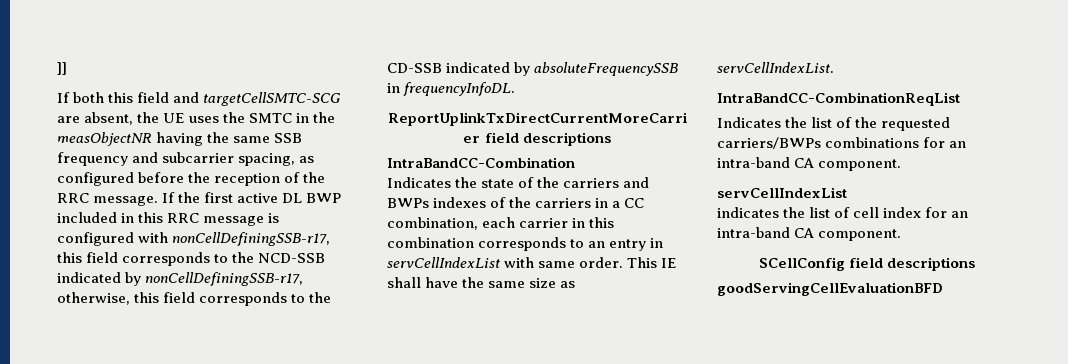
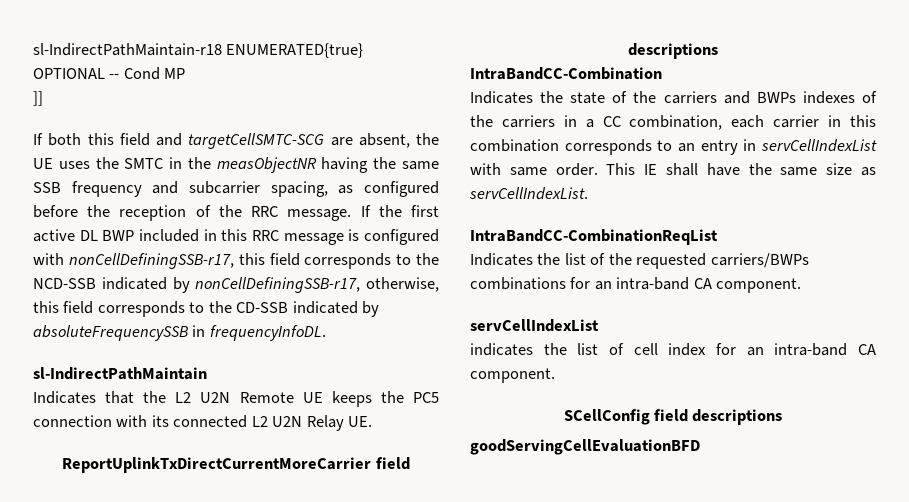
+ sl-IndirectPathMaintain-r18 ENUMERATED{true} OPTIONAL -- Cond MP
+ sl-IndirectPathMaintain
+ Indicates that the L2 U2N Remote UE keeps the PC5 connection with its connected L2 U2N Relay UE.

